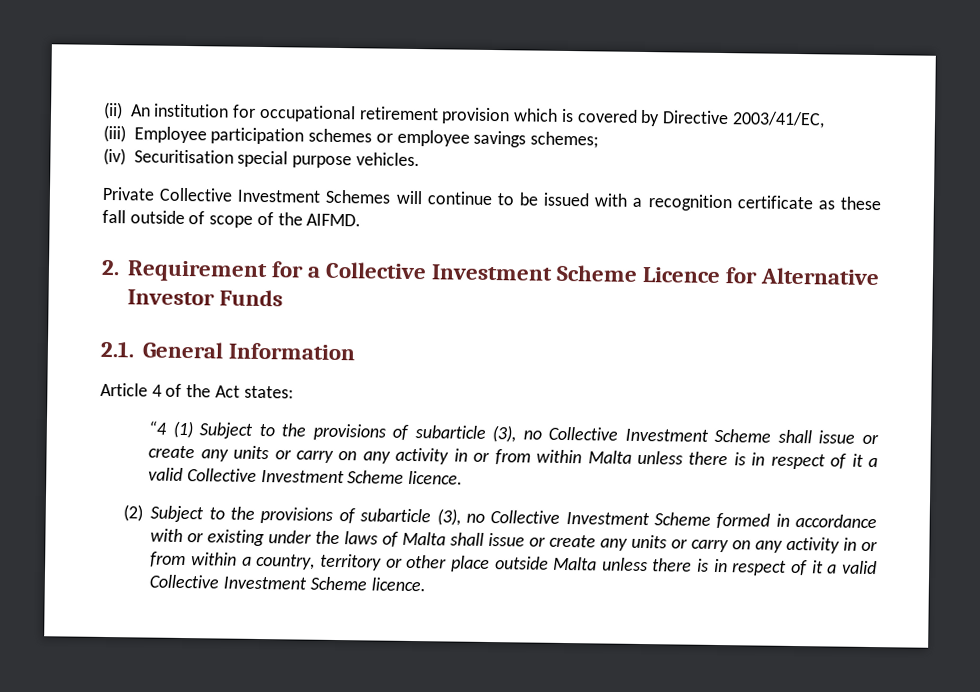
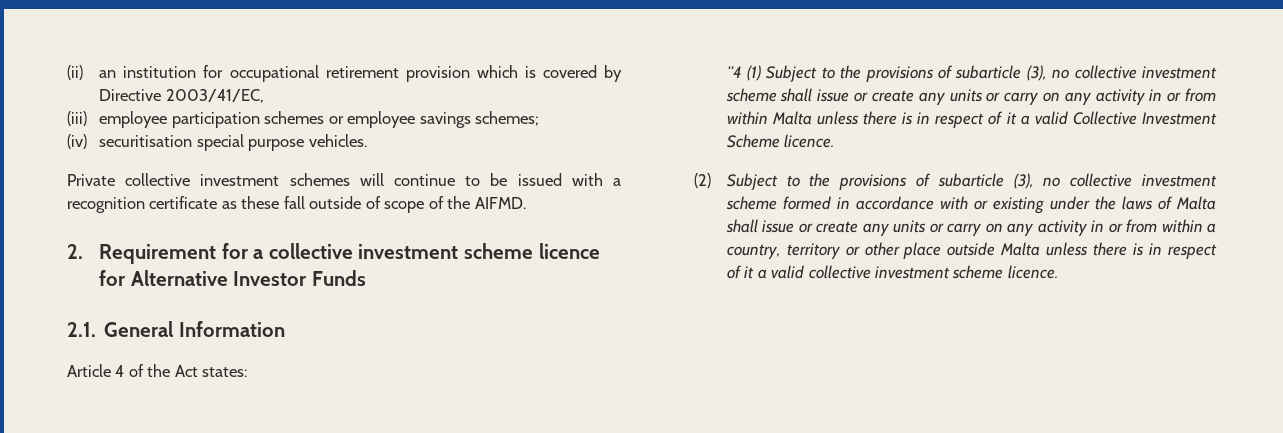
- (ii) An institution for occupational retirement provision which is covered by Directive 2003/41/EC,
+ (ii) an institution for occupational retirement provision which is covered by Directive 2003/41/EC,
- (iii) Employee participation schemes or employee savings schemes;
+ (iii) employee participation schemes or employee savings schemes;
- (iv) Securitisation special purpose vehicles.
+ (iv) securitisation special purpose vehicles.
- Private Collective Investment Schemes will continue to be issued with a recognition certificate as these fall outside of scope of the AIFMD.
+ Private collective investment schemes will continue to be issued with a recognition certificate as these fall outside of scope of the AIFMD.
- 2. Requirement for a Collective Investment Scheme Licence for Alternative Investor Funds
+ 2. Requirement for a collective investment scheme licence for Alternative Investor Funds
- “4 (1) Subject to the provisions of subarticle (3), no Collective Investment Scheme shall issue or create any units or carry on any activity in or from within Malta unless there is in respect of it a valid Collective Investment Scheme licence.
+ “4 (1) Subject to the provisions of subarticle (3), no collective investment scheme shall issue or create any units or carry on any activity in or from within Malta unless there is in respect of it a valid Collective Investment Scheme licence.
- (2) Subject to the provisions of subarticle (3), no Collective Investment Scheme formed in accordance with or existing under the laws of Malta shall issue or create any units or carry on any activity in or from within a country, territory or other place outside Malta unless there is in respect of it a valid Collective Investment Scheme licence.
+ (2) Subject to the provisions of subarticle (3), no collective investment scheme formed in accordance with or existing under the laws of Malta shall issue or create any units or carry on any activity in or from within a country, territory or other place outside Malta unless there is in respect of it a valid collective investment scheme licence.

